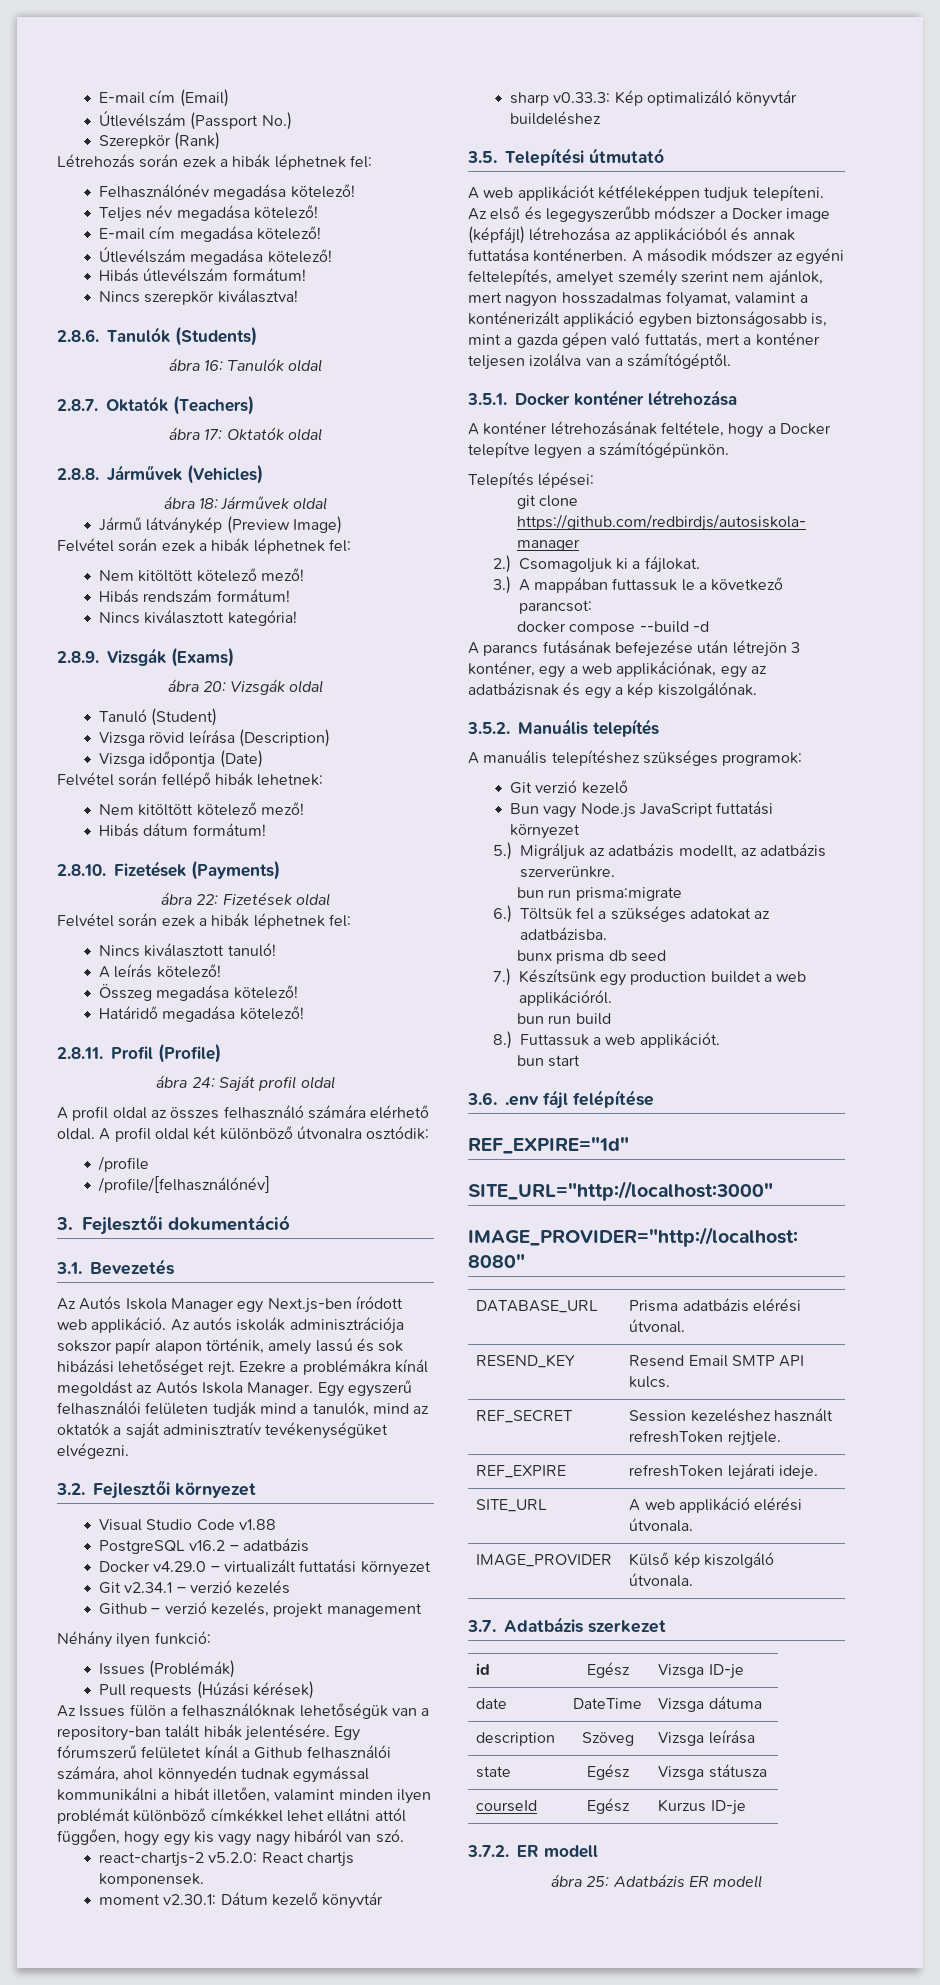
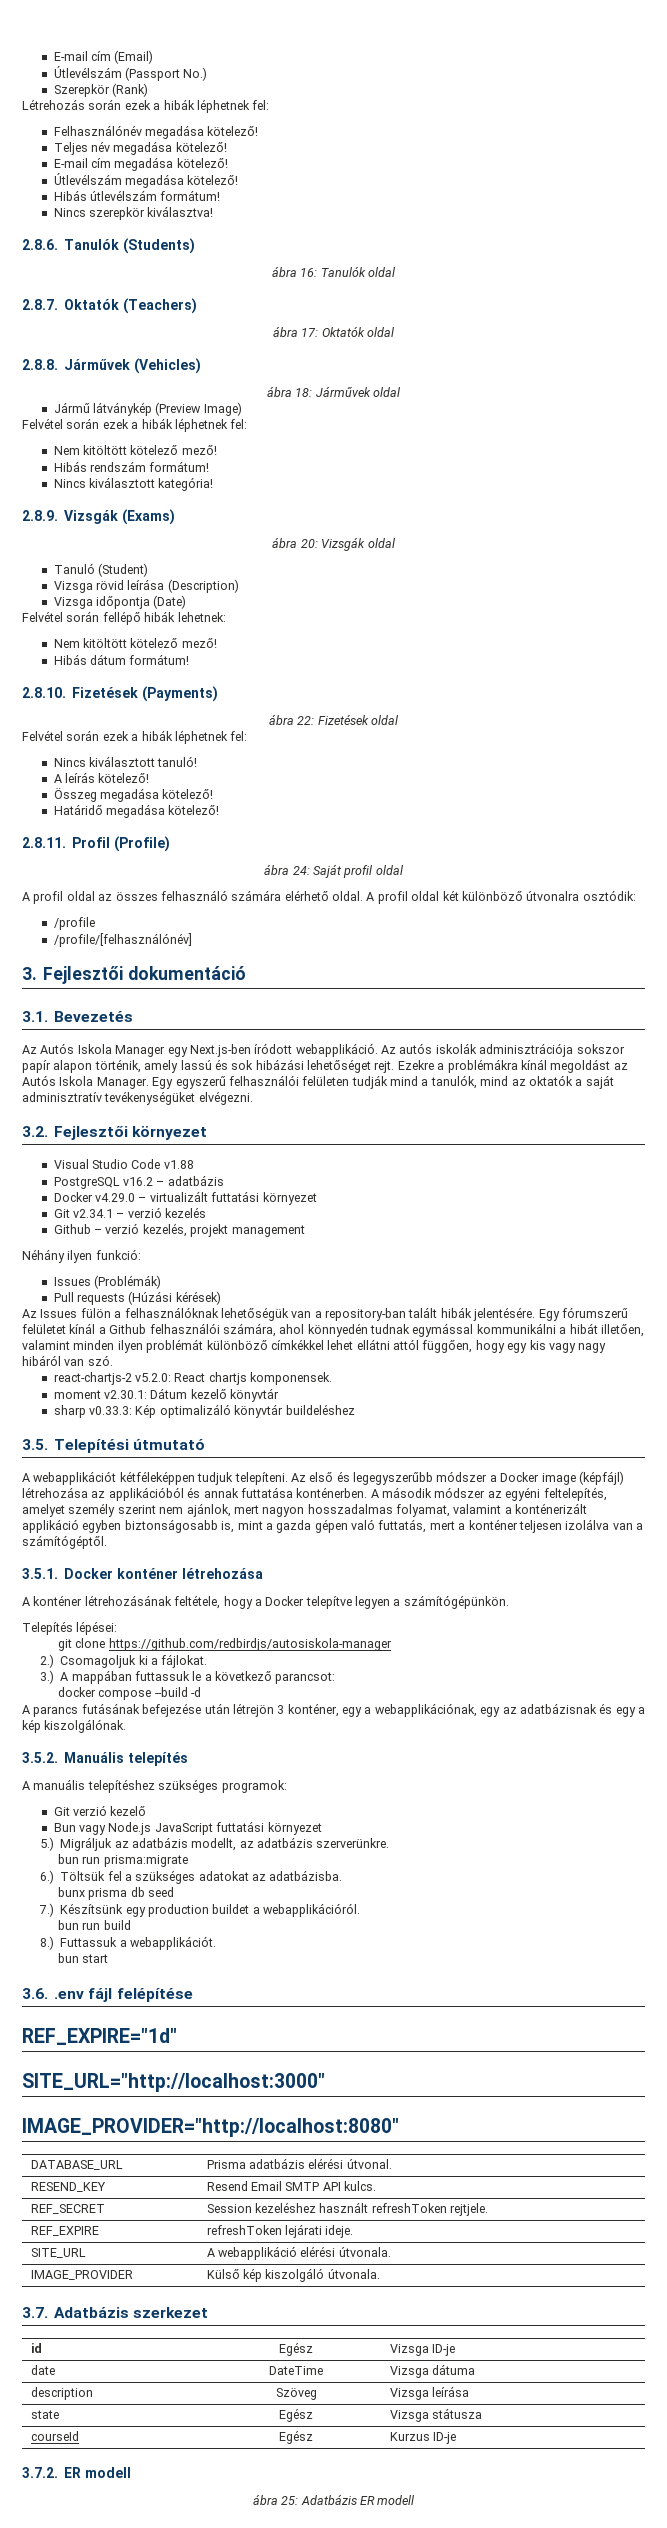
- Az Autós Iskola Manager egy Next.js-ben íródott web applikáció.
+ Az Autós Iskola Manager egy Next.js-ben íródott webapplikáció.
- A web applikációt kétféleképpen tudjuk telepíteni.
+ A webapplikációt kétféleképpen tudjuk telepíteni.
- A parancs futásának befejezése után létrejön 3 konténer, egy a web applikációnak, egy az adatbázisnak és egy a kép kiszolgálónak.
+ A parancs futásának befejezése után létrejön 3 konténer, egy a webapplikációnak, egy az adatbázisnak és egy a kép kiszolgálónak.
- 7.) Készítsünk egy production buildet a web applikációról.
+ 7.) Készítsünk egy production buildet a webapplikációról.
- 8.) Futtassuk a web applikációt.
+ 8.) Futtassuk a webapplikációt.
- SITE_URL | A web applikáció elérési útvonala.
+ SITE_URL | A webapplikáció elérési útvonala.

